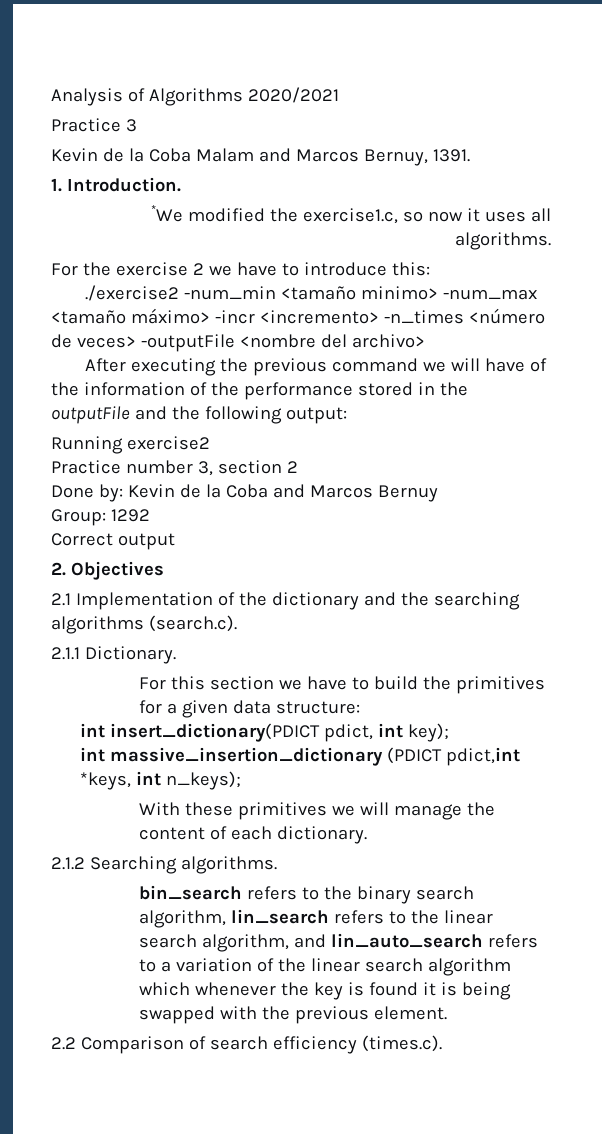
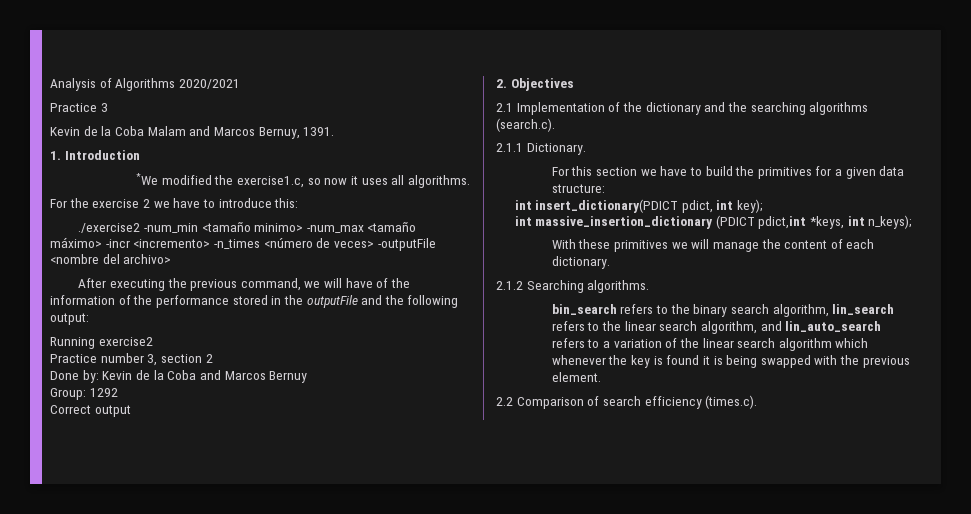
- 1. Introduction.
+ 1. Introduction
- After executing the previous command we will have of the information of the performance stored in the outputFile and the following output:
+ After executing the previous command, we will have of the information of the performance stored in the outputFile and the following output:

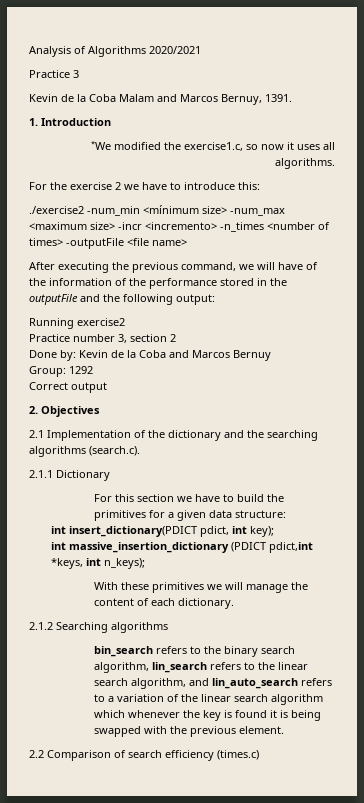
- ./exercise2 -num_min <tamaño minimo> -num_max <tamaño máximo> -incr <incremento> -n_times <número de veces> -outputFile <nombre del archivo>
+ ./exercise2 -num_min <mínimum size> -num_max <maximum size> -incr <incremento> -n_times <number of times> -outputFile <file name>
- 2.1.1 Dictionary.
+ 2.1.1 Dictionary
- 2.1.2 Searching algorithms.
+ 2.1.2 Searching algorithms
- 2.2 Comparison of search efficiency (times.c).
+ 2.2 Comparison of search efficiency (times.c)

